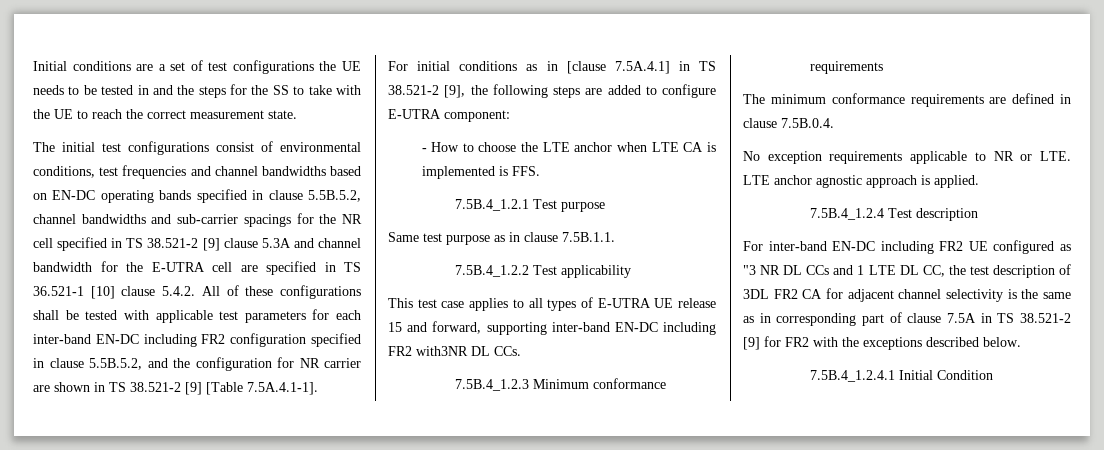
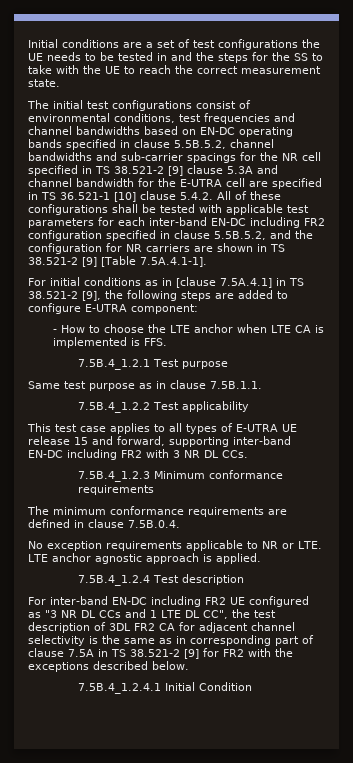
- The initial test configurations consist of environmental conditions, test frequencies and channel bandwidths based on EN-DC operating bands specified in clause 5.5B.5.2, channel bandwidths and sub-carrier spacings for the NR cell specified in TS 38.521-2 [9] clause 5.3A and channel bandwidth for the E-UTRA cell are specified in TS 36.521-1 [10] clause 5.4.2. All of these configurations shall be tested with applicable test parameters for each inter-band EN-DC including FR2 configuration specified in clause 5.5B.5.2, and the configuration for NR carrier are shown in TS 38.521-2 [9] [Table 7.5A.4.1-1].
+ The initial test configurations consist of environmental conditions, test frequencies and channel bandwidths based on EN-DC operating bands specified in clause 5.5B.5.2, channel bandwidths and sub-carrier spacings for the NR cell specified in TS 38.521-2 [9] clause 5.3A and channel bandwidth for the E-UTRA cell are specified in TS 36.521-1 [10] clause 5.4.2. All of these configurations shall be tested with applicable test parameters for each inter-band EN-DC including FR2 configuration specified in clause 5.5B.5.2, and the configuration for NR carriers are shown in TS 38.521-2 [9] [Table 7.5A.4.1-1].
- This test case applies to all types of E-UTRA UE release 15 and forward, supporting inter-band EN-DC including FR2 with3NR DL CCs.
+ This test case applies to all types of E-UTRA UE release 15 and forward, supporting inter-band EN-DC including FR2 with 3 NR DL CCs.
- For inter-band EN-DC including FR2 UE configured as "3 NR DL CCs and 1 LTE DL CC, the test description of 3DL FR2 CA for adjacent channel selectivity is the same as in corresponding part of clause 7.5A in TS 38.521-2 [9] for FR2 with the exceptions described below.
+ For inter-band EN-DC including FR2 UE configured as "3 NR DL CCs and 1 LTE DL CC", the test description of 3DL FR2 CA for adjacent channel selectivity is the same as in corresponding part of clause 7.5A in TS 38.521-2 [9] for FR2 with the exceptions described below.

